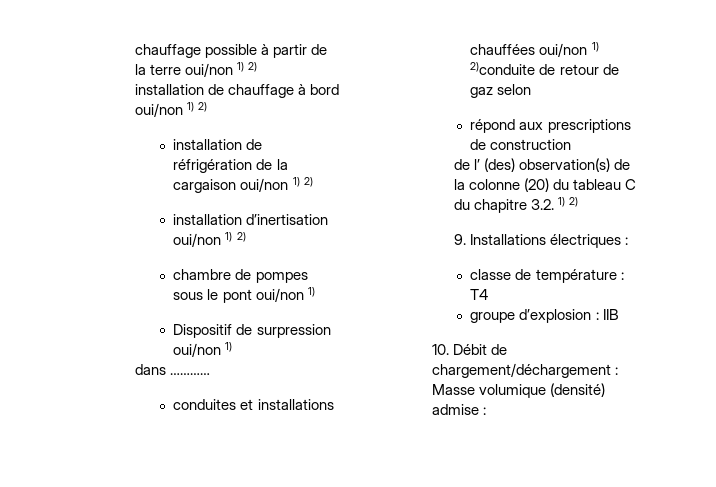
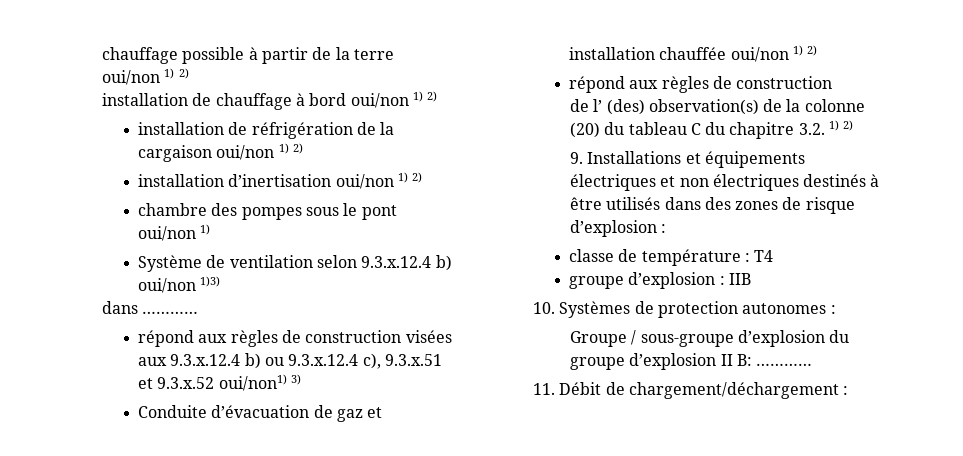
- chambre de pompes sous le pont oui/non 1)
+ chambre des pompes sous le pont oui/non 1)
- Dispositif de surpression oui/non 1)
+ Système de ventilation selon 9.3.x.12.4 b) oui/non 1)3)
  dans …………
- conduites et installations chauffées oui/non 1) 2)conduite de retour de gaz selon
- répond aux prescriptions de construction
+ répond aux règles de construction visées aux 9.3.x.12.4 b) ou 9.3.x.12.4 c), 9.3.x.51 et 9.3.x.52 oui/non1) 3)
+ Conduite d’évacuation de gaz et installation chauffée oui/non 1) 2)
+ répond aux règles de construction
- 9. Installations électriques :
+ 9. Installations et équipements électriques et non électriques destinés à être utilisés dans des zones de risque d’explosion :
- 10. Débit de chargement/déchargement : Masse volumique (densité) admise :
+ 10. Systèmes de protection autonomes :
+ Groupe / sous-groupe d’explosion du groupe d’explosion II B: …………
+ 11. Débit de chargement/déchargement :

